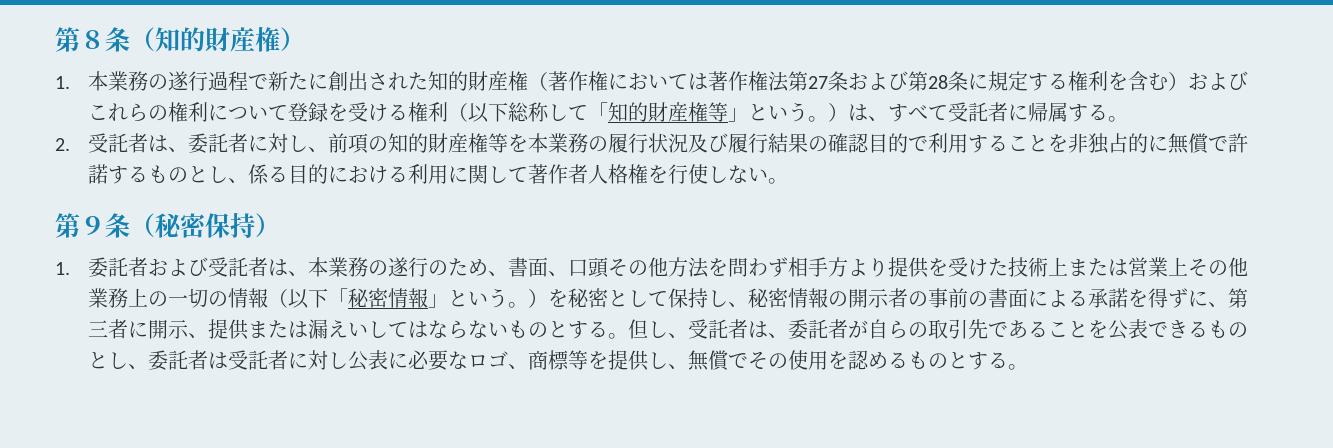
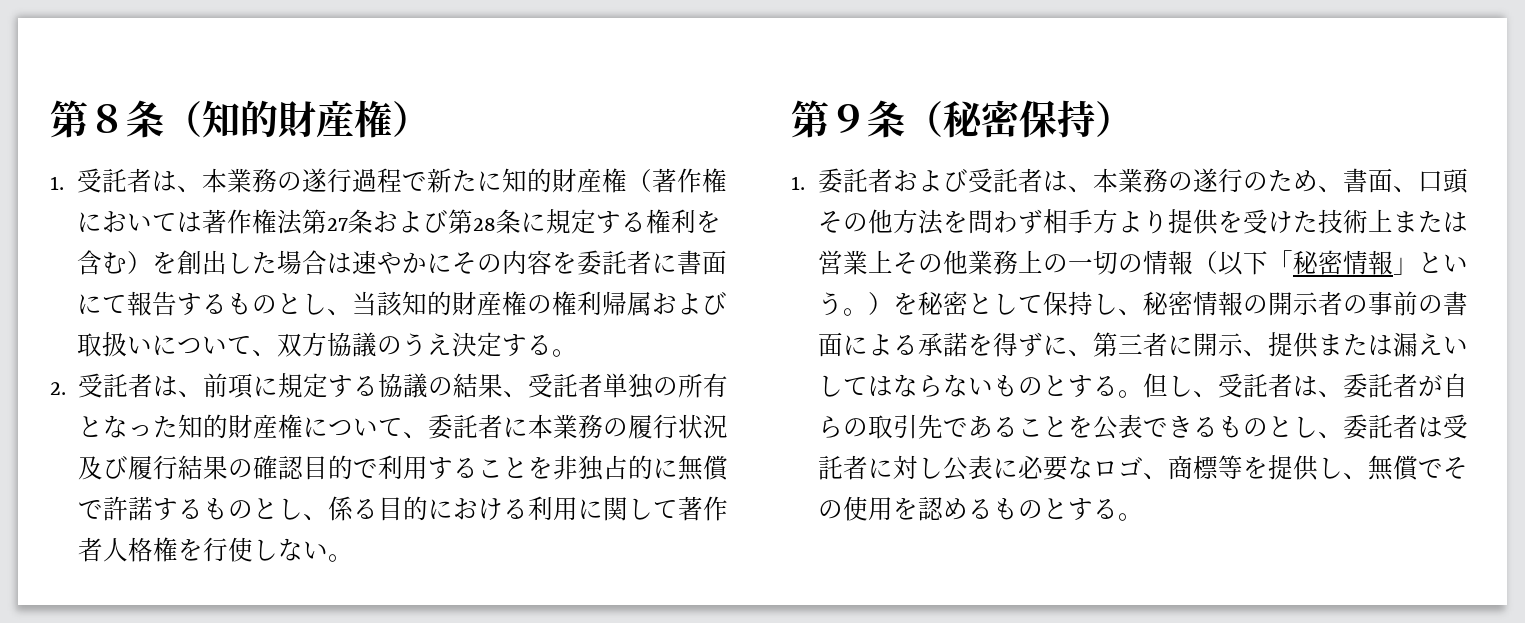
- 1.本業務の遂行過程で新たに創出された知的財産権（著作権においては著作権法第27条および第28条に規定する権利を含む）およびこれらの権利について登録を受ける権利（以下総称して「知的財産権等」という。）は、すべて受託者に帰属する。
+ 1.受託者は、本業務の遂行過程で新たに知的財産権（著作権においては著作権法第27条および第28条に規定する権利を含む）を創出した場合は速やかにその内容を委託者に書面にて報告するものとし、当該知的財産権の権利帰属および取扱いについて、双方協議のうえ決定する。
- 2.受託者は、委託者に対し、前項の知的財産権等を本業務の履行状況及び履行結果の確認目的で利用することを非独占的に無償で許諾するものとし、係る目的における利用に関して著作者人格権を行使しない。
+ 2.受託者は、前項に規定する協議の結果、受託者単独の所有となった知的財産権について、委託者に本業務の履行状況及び履行結果の確認目的で利用することを非独占的に無償で許諾するものとし、係る目的における利用に関して著作者人格権を行使しない。

